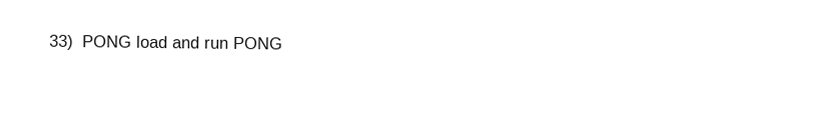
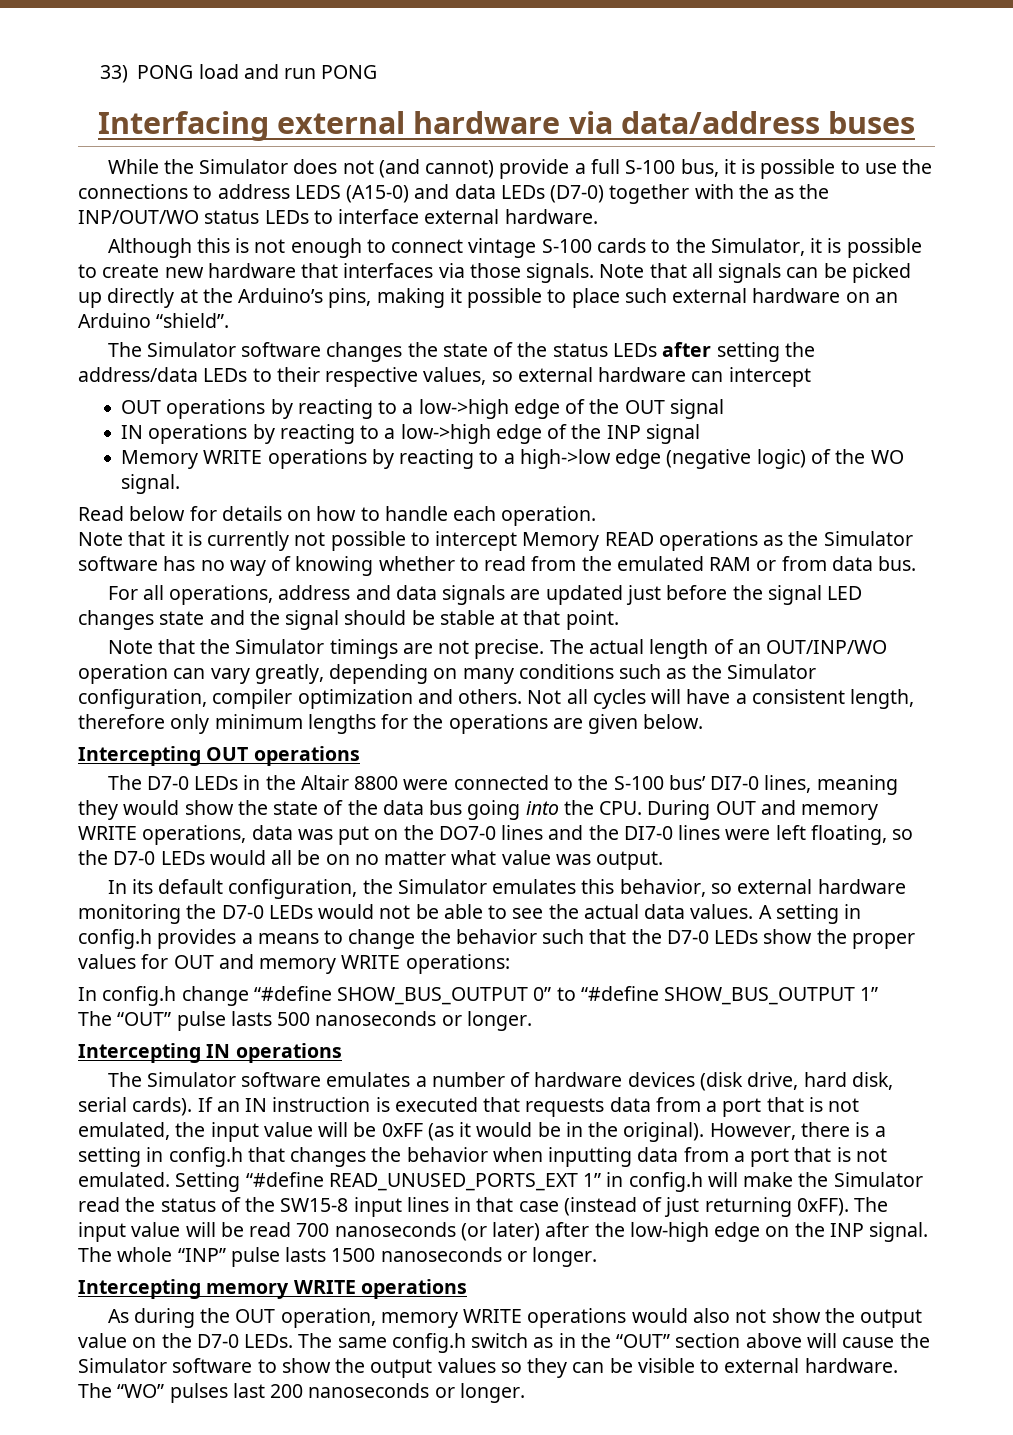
+ Interfacing external hardware via data/address buses
+ While the Simulator does not (and cannot) provide a full S-100 bus, it is possible to use the connections to address LEDS (A15-0) and data LEDs (D7-0) together with the as the INP/OUT/WO status LEDs to interface external hardware.
+ Although this is not enough to connect vintage S-100 cards to the Simulator, it is possible to create new hardware that interfaces via those signals. Note that all signals can be picked up directly at the Arduino’s pins, making it possible to place such external hardware on an Arduino “shield”.
+ The Simulator software changes the state of the status LEDs after setting the address/data LEDs to their respective values, so external hardware can intercept
+ OUT operations by reacting to a low->high edge of the OUT signal
+ IN operations by reacting to a low->high edge of the INP signal
+ Memory WRITE operations by reacting to a high->low edge (negative logic) of the WO signal.
+ Read below for details on how to handle each operation.
+ Note that it is currently not possible to intercept Memory READ operations as the Simulator software has no way of knowing whether to read from the emulated RAM or from data bus.
+ For all operations, address and data signals are updated just before the signal LED changes state and the signal should be stable at that point.
+ Note that the Simulator timings are not precise. The actual length of an OUT/INP/WO operation can vary greatly, depending on many conditions such as the Simulator configuration, compiler optimization and others. Not all cycles will have a consistent length, therefore only minimum lengths for the operations are given below.
+ Intercepting OUT operations
+ The D7-0 LEDs in the Altair 8800 were connected to the S-100 bus’ DI7-0 lines, meaning they would show the state of the data bus going into the CPU. During OUT and memory WRITE operations, data was put on the DO7-0 lines and the DI7-0 lines were left floating, so the D7-0 LEDs would all be on no matter what value was output.
+ In its default configuration, the Simulator emulates this behavior, so external hardware monitoring the D7-0 LEDs would not be able to see the actual data values. A setting in config.h provides a means to change the behavior such that the D7-0 LEDs show the proper values for OUT and memory WRITE operations:
+ In config.h change “#define SHOW_BUS_OUTPUT 0” to “#define SHOW_BUS_OUTPUT 1”
+ The “OUT” pulse lasts 500 nanoseconds or longer.
+ Intercepting IN operations
+ The Simulator software emulates a number of hardware devices (disk drive, hard disk, serial cards). If an IN instruction is executed that requests data from a port that is not emulated, the input value will be 0xFF (as it would be in the original). However, there is a setting in config.h that changes the behavior when inputting data from a port that is not emulated. Setting “#define READ_UNUSED_PORTS_EXT 1” in config.h will make the Simulator read the status of the SW15-8 input lines in that case (instead of just returning 0xFF). The input value will be read 700 nanoseconds (or later) after the low-high edge on the INP signal. The whole “INP” pulse lasts 1500 nanoseconds or longer.
+ Intercepting memory WRITE operations
+ As during the OUT operation, memory WRITE operations would also not show the output value on the D7-0 LEDs. The same config.h switch as in the “OUT” section above will cause the Simulator software to show the output values so they can be visible to external hardware. The “WO” pulses last 200 nanoseconds or longer.

